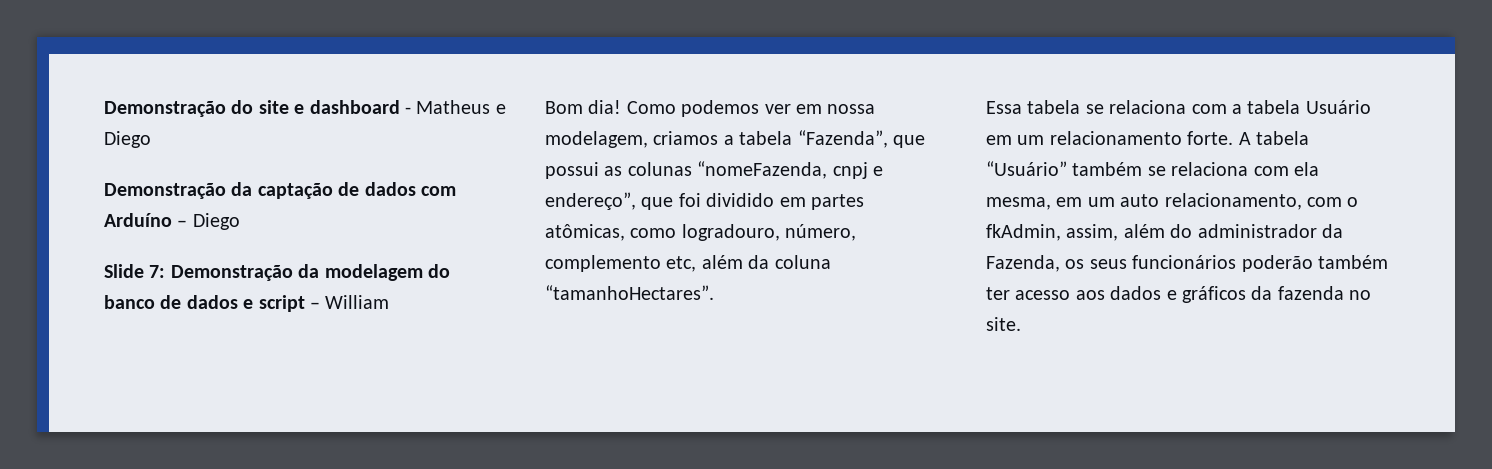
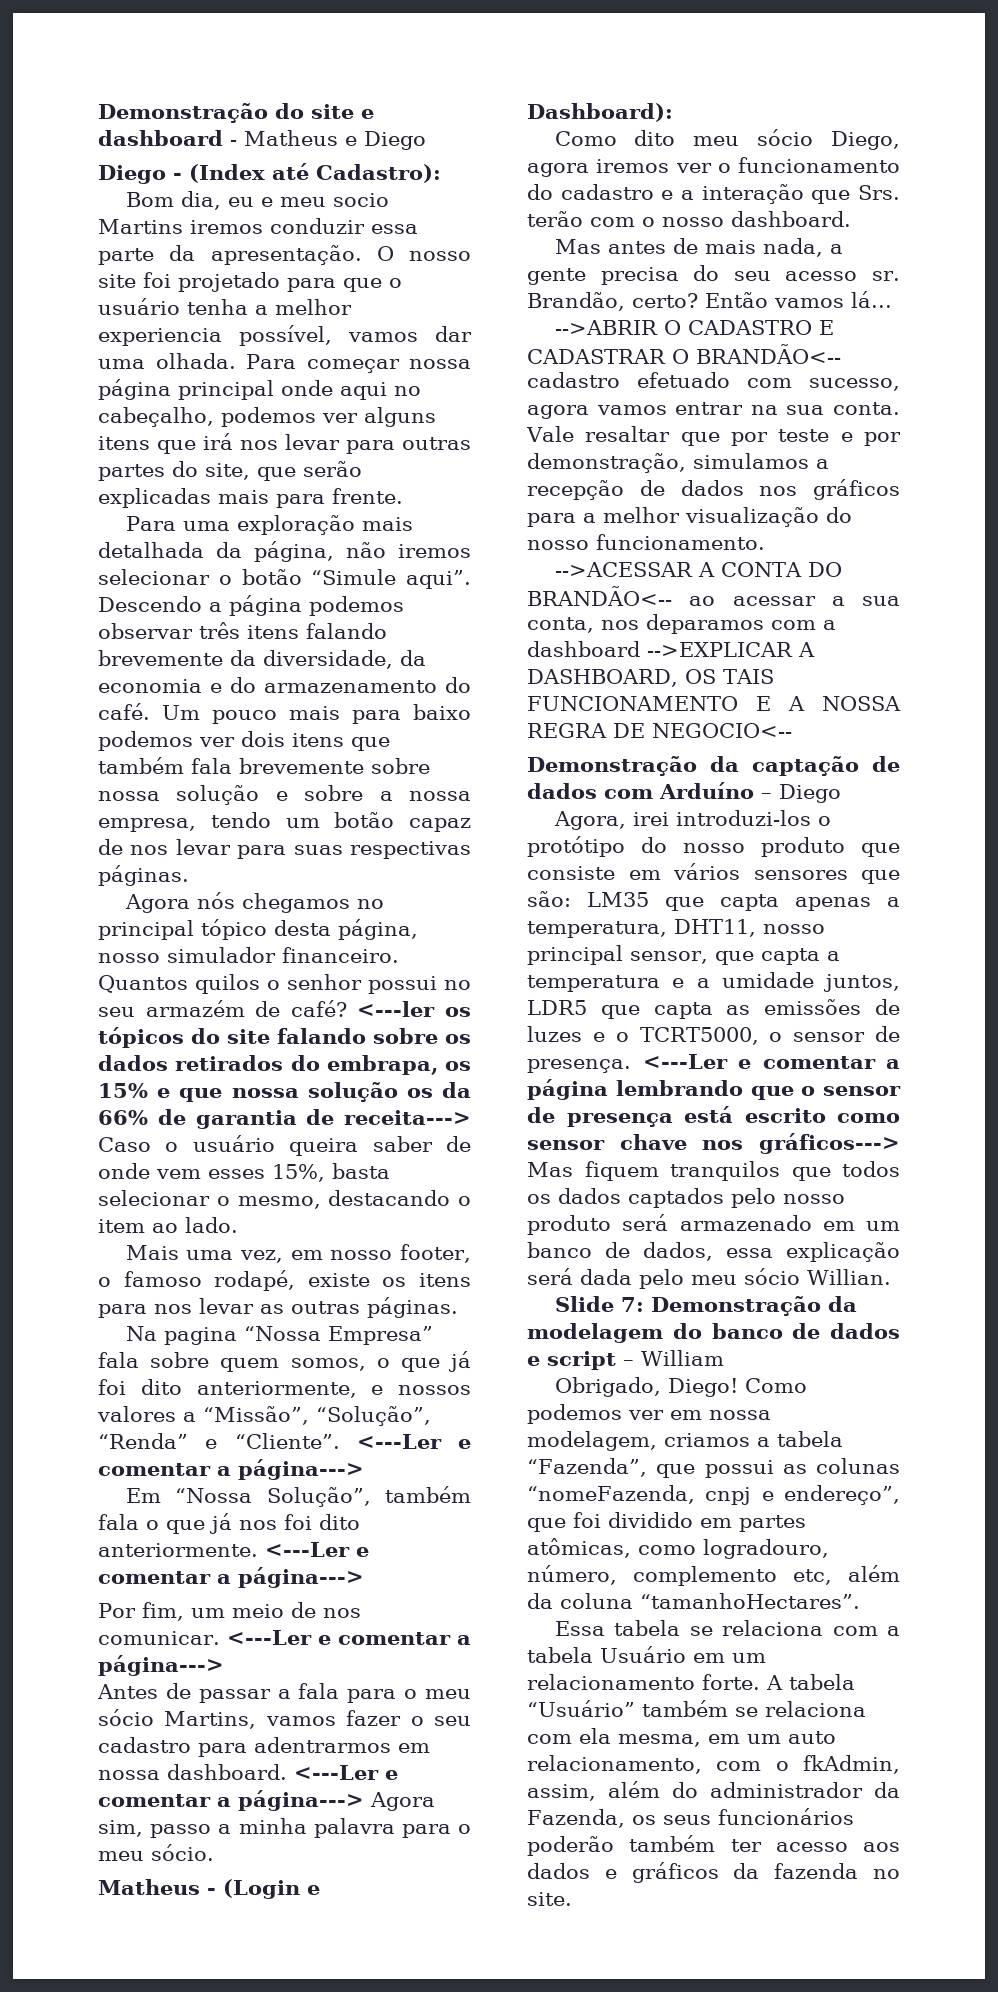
+ Diego - (Index até Cadastro):
+ Bom dia, eu e meu socio Martins iremos conduzir essa parte da apresentação. O nosso site foi projetado para que o usuário tenha a melhor experiencia possível, vamos dar uma olhada. Para começar nossa página principal onde aqui no cabeçalho, podemos ver alguns itens que irá nos levar para outras partes do site, que serão explicadas mais para frente.
+ Para uma exploração mais detalhada da página, não iremos selecionar o botão “Simule aqui”. Descendo a página podemos observar três itens falando brevemente da diversidade, da economia e do armazenamento do café. Um pouco mais para baixo podemos ver dois itens que também fala brevemente sobre nossa solução e sobre a nossa empresa, tendo um botão capaz de nos levar para suas respectivas páginas.
+ Agora nós chegamos no principal tópico desta página, nosso simulador financeiro. Quantos quilos o senhor possui no seu armazém de café? <---ler os tópicos do site falando sobre os dados retirados do embrapa, os 15% e que nossa solução os da 66% de garantia de receita---> Caso o usuário queira saber de onde vem esses 15%, basta selecionar o mesmo, destacando o item ao lado.
+ Mais uma vez, em nosso footer, o famoso rodapé, existe os itens para nos levar as outras páginas.
+ Na pagina “Nossa Empresa” fala sobre quem somos, o que já foi dito anteriormente, e nossos valores a “Missão”, “Solução”, “Renda” e “Cliente”. <---Ler e comentar a página--->
+ Em “Nossa Solução”, também fala o que já nos foi dito anteriormente. <---Ler e comentar a página--->
+ Por fim, um meio de nos comunicar. <---Ler e comentar a página--->
+ Antes de passar a fala para o meu sócio Martins, vamos fazer o seu cadastro para adentrarmos em nossa dashboard. <---Ler e comentar a página---> Agora sim, passo a minha palavra para o meu sócio.
+ Matheus - (Login e Dashboard):
+ Como dito meu sócio Diego, agora iremos ver o funcionamento do cadastro e a interação que Srs. terão com o nosso dashboard.
+ Mas antes de mais nada, a gente precisa do seu acesso sr. Brandão, certo? Então vamos lá...
+ -->ABRIR O CADASTRO E CADASTRAR O BRANDÃO<-- cadastro efetuado com sucesso, agora vamos entrar na sua conta. Vale resaltar que por teste e por demonstração, simulamos a recepção de dados nos gráficos para a melhor visualização do nosso funcionamento.
+ -->ACESSAR A CONTA DO BRANDÃO<-- ao acessar a sua conta, nos deparamos com a dashboard -->EXPLICAR A DASHBOARD, OS TAIS FUNCIONAMENTO E A NOSSA REGRA DE NEGOCIO<--
+ Agora, irei introduzi-los o protótipo do nosso produto que consiste em vários sensores que são: LM35 que capta apenas a temperatura, DHT11, nosso principal sensor, que capta a temperatura e a umidade juntos, LDR5 que capta as emissões de luzes e o TCRT5000, o sensor de presença. <---Ler e comentar a página lembrando que o sensor de presença está escrito como sensor chave nos gráficos---> Mas fiquem tranquilos que todos os dados captados pelo nosso produto será armazenado em um banco de dados, essa explicação será dada pelo meu sócio Willian.
- Bom dia!
+ Obrigado, Diego!

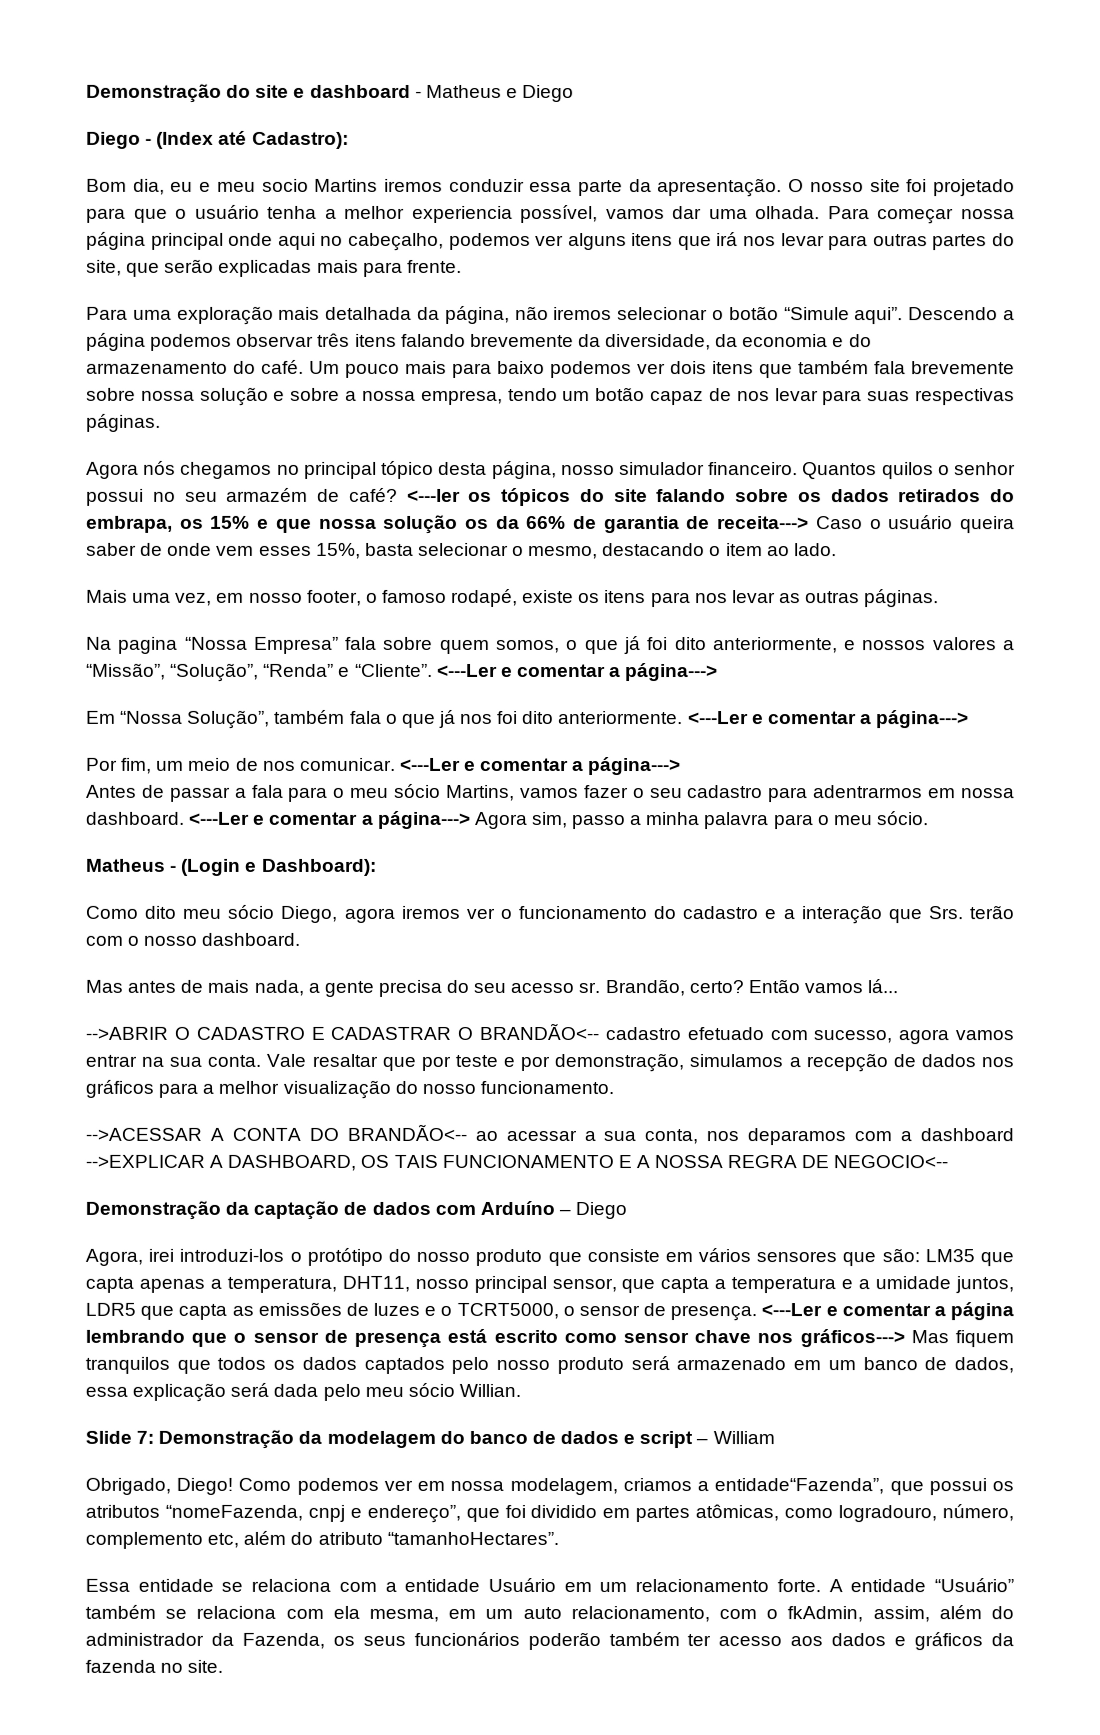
- Como podemos ver em nossa modelagem, criamos a tabela “Fazenda”, que possui as colunas “nomeFazenda, cnpj e endereço”, que foi dividido em partes atômicas, como logradouro, número, complemento etc, além da coluna “tamanhoHectares”.
+ Como podemos ver em nossa modelagem, criamos a entidade“Fazenda”, que possui os atributos “nomeFazenda, cnpj e endereço”, que foi dividido em partes atômicas, como logradouro, número, complemento etc, além do atributo “tamanhoHectares”.
- Essa tabela se relaciona com a tabela Usuário em um relacionamento forte.
+ Essa entidade se relaciona com a entidade Usuário em um relacionamento forte.
- A tabela “Usuário” também se relaciona com ela mesma, em um auto relacionamento, com o fkAdmin, assim, além do administrador da Fazenda, os seus funcionários poderão também ter acesso aos dados e gráficos da fazenda no site.
+ A entidade “Usuário” também se relaciona com ela mesma, em um auto relacionamento, com o fkAdmin, assim, além do administrador da Fazenda, os seus funcionários poderão também ter acesso aos dados e gráficos da fazenda no site.

